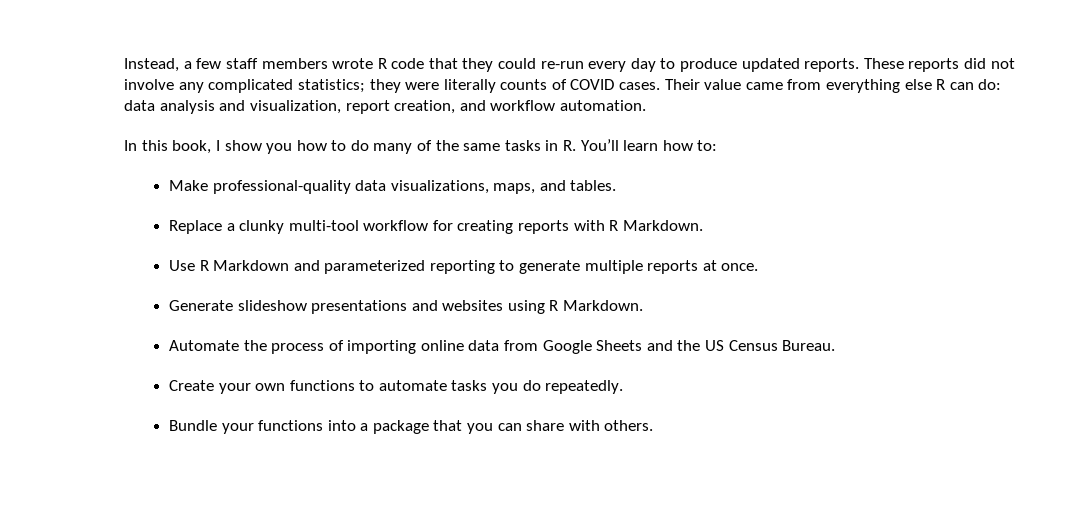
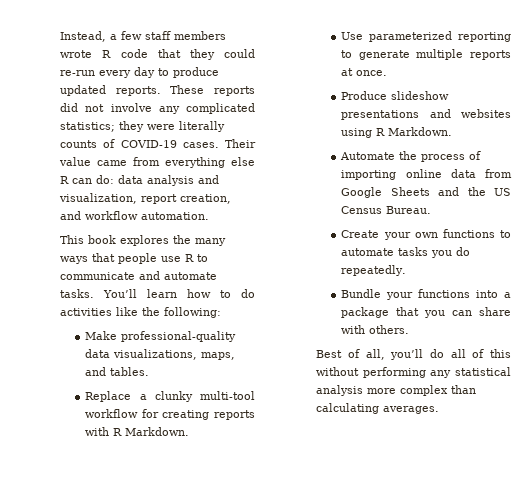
- These reports did not involve any complicated statistics; they were literally counts of COVID cases.
+ These reports did not involve any complicated statistics; they were literally counts of COVID-19 cases.
- In this book, I show you how to do many of the same tasks in R. You’ll learn how to:
+ This book explores the many ways that people use R to communicate and automate tasks. You’ll learn how to do activities like the following:
- Use R Markdown and parameterized reporting to generate multiple reports at once.
+ Use parameterized reporting to generate multiple reports at once.
- Generate slideshow presentations and websites using R Markdown.
+ Produce slideshow presentations and websites using R Markdown.
+ Best of all, you’ll do all of this without performing any statistical analysis more complex than calculating averages.

